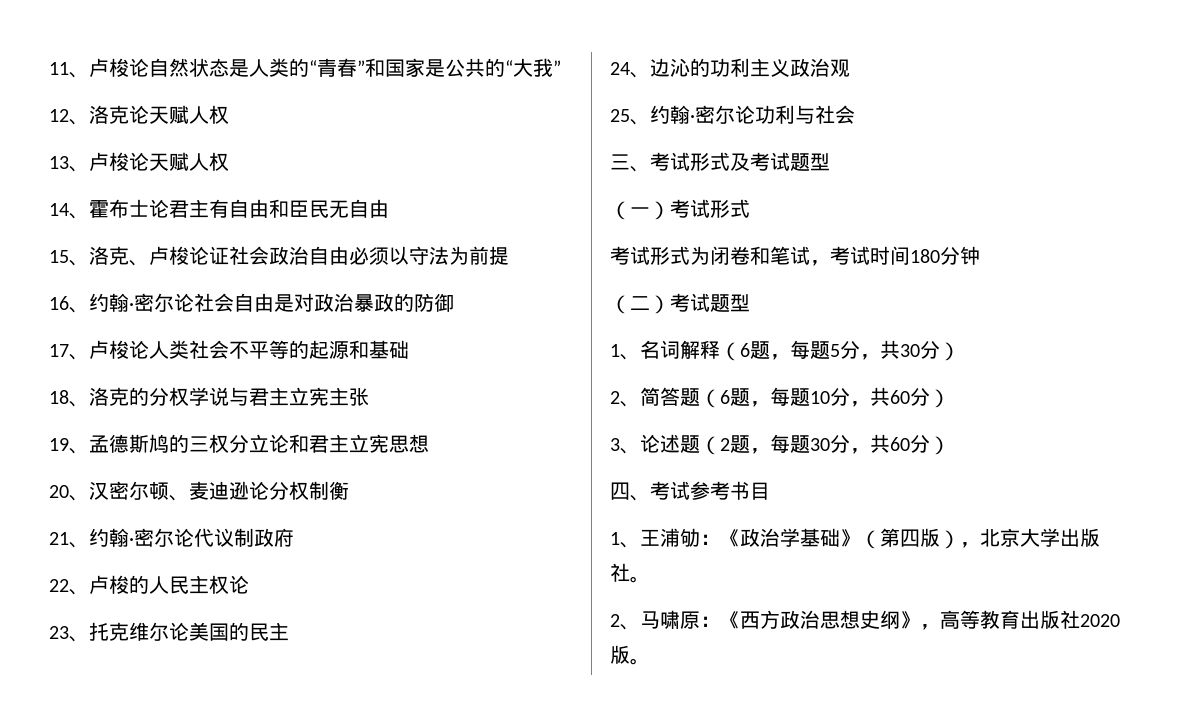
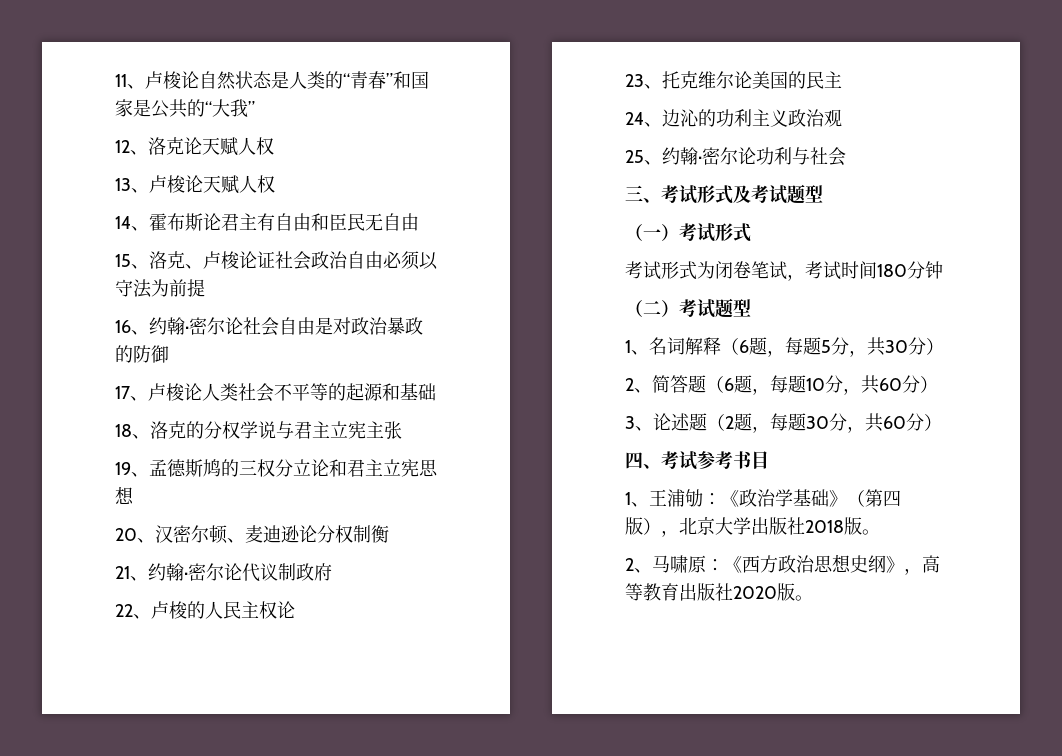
- 14、霍布士论君主有自由和臣民无自由
+ 14、霍布斯论君主有自由和臣民无自由
- 考试形式为闭卷和笔试，考试时间180分钟
+ 考试形式为闭卷笔试，考试时间180分钟
- 1、王浦劬：《政治学基础》（第四版），北京大学出版社。
+ 1、王浦劬：《政治学基础》（第四版），北京大学出版社2018版。

